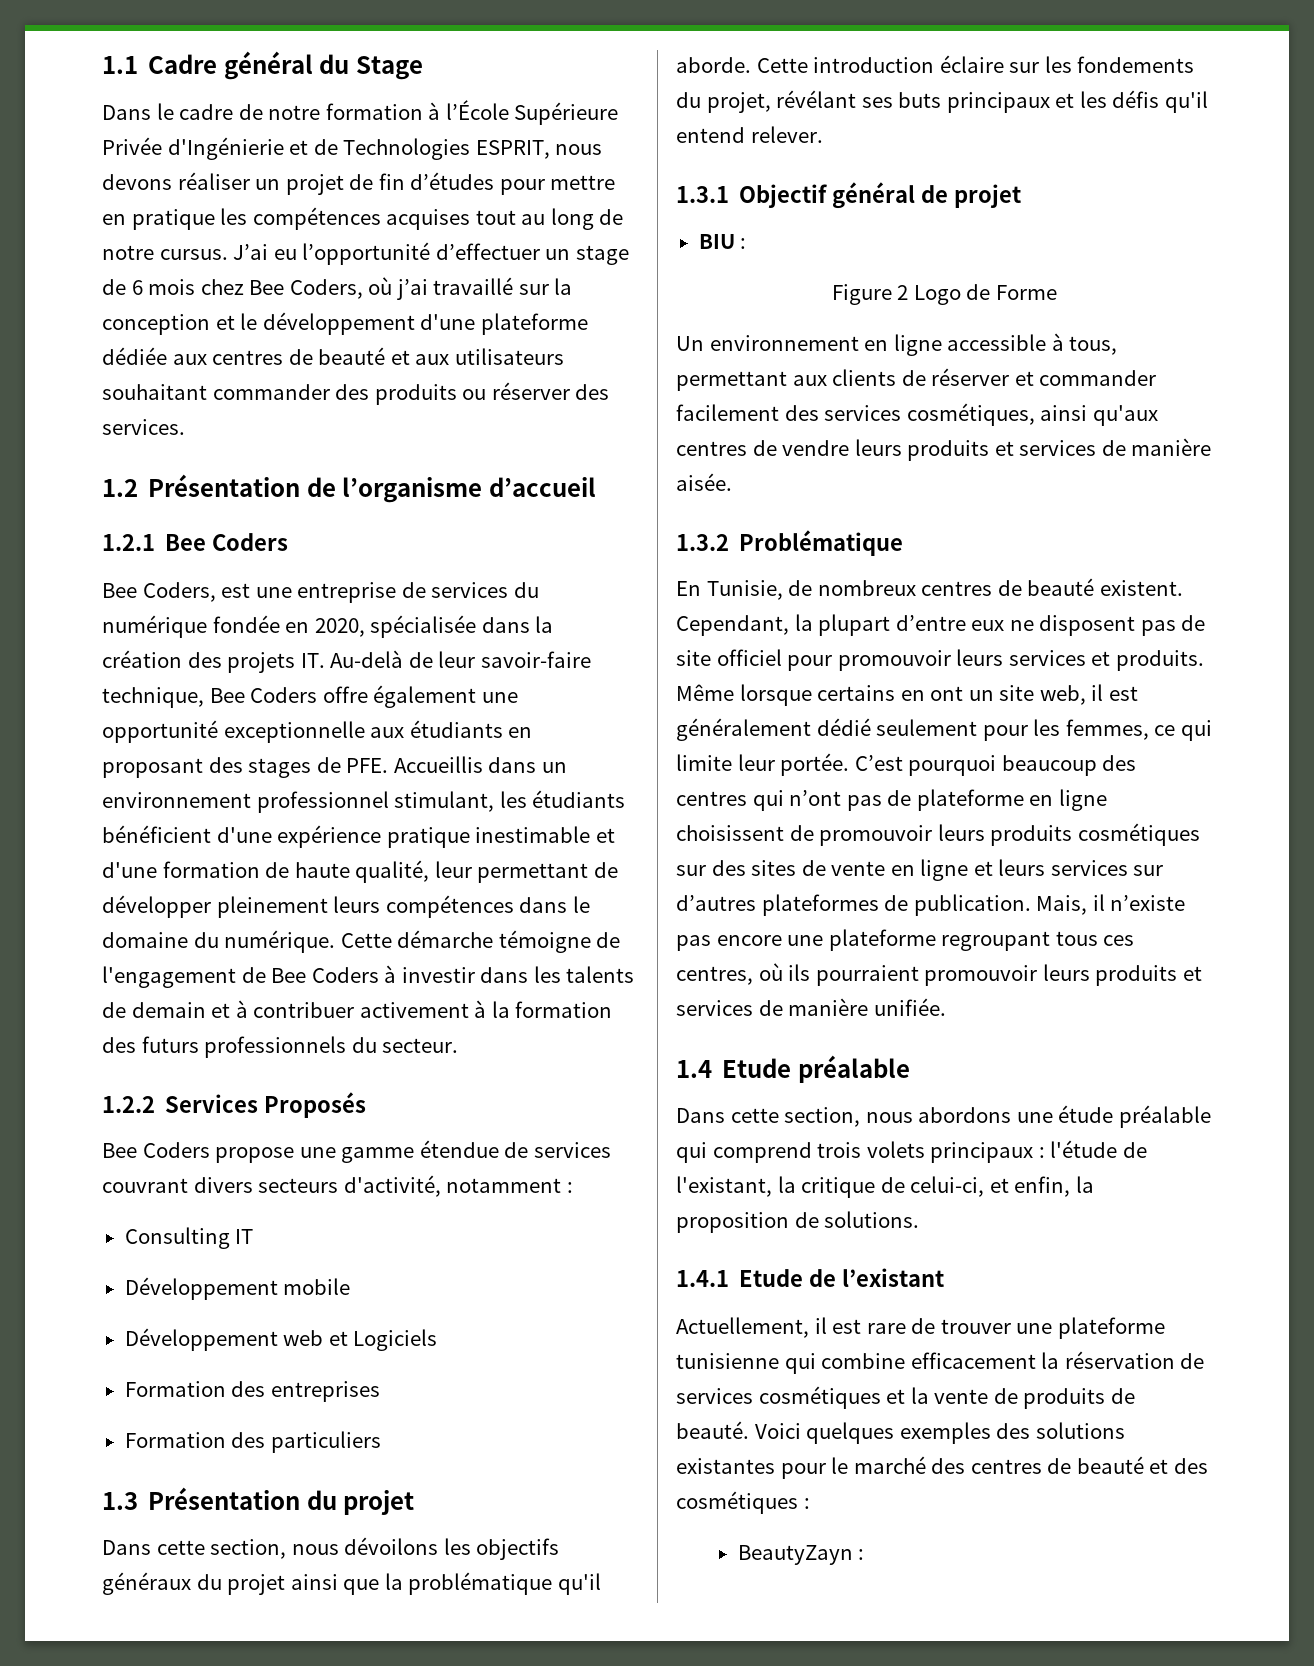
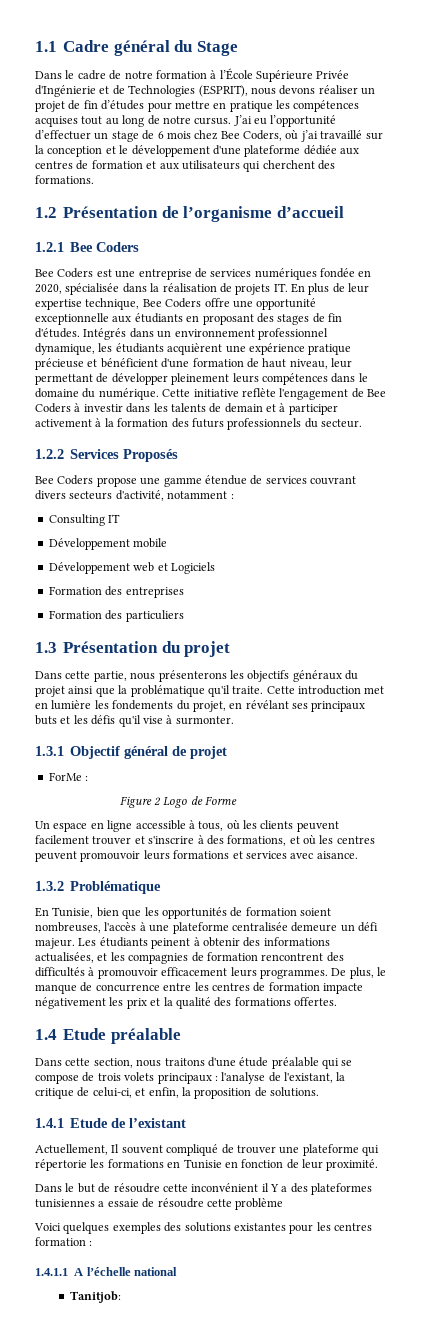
- Dans le cadre de notre formation à l’École Supérieure Privée d'Ingénierie et de Technologies ESPRIT, nous devons réaliser un projet de fin d’études pour mettre en pratique les compétences acquises tout au long de notre cursus.
+ Dans le cadre de notre formation à l’École Supérieure Privée d'Ingénierie et de Technologies (ESPRIT), nous devons réaliser un projet de fin d’études pour mettre en pratique les compétences acquises tout au long de notre cursus.
- J’ai eu l’opportunité d’effectuer un stage de 6 mois chez Bee Coders, où j’ai travaillé sur la conception et le développement d'une plateforme dédiée aux centres de beauté et aux utilisateurs souhaitant commander des produits ou réserver des services.
+ J’ai eu l’opportunité d’effectuer un stage de 6 mois chez Bee Coders, où j’ai travaillé sur la conception et le développement d'une plateforme dédiée aux centres de formation et aux utilisateurs qui cherchent des formations.
- Bee Coders, est une entreprise de services du numérique fondée en 2020, spécialisée dans la création des projets IT. Au-delà de leur savoir-faire technique, Bee Coders offre également une opportunité exceptionnelle aux étudiants en proposant des stages de PFE. Accueillis dans un environnement professionnel stimulant, les étudiants bénéficient d'une expérience pratique inestimable et d'une formation de haute qualité, leur permettant de développer pleinement leurs compétences dans le domaine du numérique.
+ Bee Coders est une entreprise de services numériques fondée en 2020, spécialisée dans la réalisation de projets IT. En plus de leur expertise technique, Bee Coders offre une opportunité exceptionnelle aux étudiants en proposant des stages de fin d'études. Intégrés dans un environnement professionnel dynamique, les étudiants acquièrent une expérience pratique précieuse et bénéficient d'une formation de haut niveau, leur permettant de développer pleinement leurs compétences dans le domaine du numérique.
- Cette démarche témoigne de l'engagement de Bee Coders à investir dans les talents de demain et à contribuer activement à la formation des futurs professionnels du secteur.
+ Cette initiative reflète l'engagement de Bee Coders à investir dans les talents de demain et à participer activement à la formation des futurs professionnels du secteur.
- Dans cette section, nous dévoilons les objectifs généraux du projet ainsi que la problématique qu'il aborde.
+ Dans cette partie, nous présenterons les objectifs généraux du projet ainsi que la problématique qu'il traite.
- Cette introduction éclaire sur les fondements du projet, révélant ses buts principaux et les défis qu'il entend relever.
+ Cette introduction met en lumière les fondements du projet, en révélant ses principaux buts et les défis qu'il vise à surmonter.
- BIU :
+ ForMe :
- Un environnement en ligne accessible à tous, permettant aux clients de réserver et commander facilement des services cosmétiques, ainsi qu'aux centres de vendre leurs produits et services de manière aisée.
+ Un espace en ligne accessible à tous, où les clients peuvent facilement trouver et s'inscrire à des formations, et où les centres peuvent promouvoir leurs formations et services avec aisance.
  1.3.2 Problématique
- En Tunisie, de nombreux centres de beauté existent. Cependant, la plupart d’entre eux ne disposent pas de site officiel pour promouvoir leurs services et produits. Même lorsque certains en ont un site web, il est généralement dédié seulement pour les femmes, ce qui limite leur portée. C’est pourquoi beaucoup des centres qui n’ont pas de plateforme en ligne choisissent de promouvoir leurs produits cosmétiques sur des sites de vente en ligne et leurs services sur d’autres plateformes de publication. Mais, il n’existe pas encore une plateforme regroupant tous ces centres, où ils pourraient promouvoir leurs produits et services de manière unifiée.
+ En Tunisie, bien que les opportunités de formation soient nombreuses, l'accès à une plateforme centralisée demeure un défi majeur. Les étudiants peinent à obtenir des informations actualisées, et les compagnies de formation rencontrent des difficultés à promouvoir efficacement leurs programmes. De plus, le manque de concurrence entre les centres de formation impacte négativement les prix et la qualité des formations offertes.
- Dans cette section, nous abordons une étude préalable qui comprend trois volets principaux : l'étude de l'existant, la critique de celui-ci, et enfin, la proposition de solutions.
+ Dans cette section, nous traitons d'une étude préalable qui se compose de trois volets principaux : l'analyse de l'existant, la critique de celui-ci, et enfin, la proposition de solutions.
- Actuellement, il est rare de trouver une plateforme tunisienne qui combine efficacement la réservation de services cosmétiques et la vente de produits de beauté. Voici quelques exemples des solutions existantes pour le marché des centres de beauté et des cosmétiques :
- BeautyZayn :
+ Actuellement, Il souvent compliqué de trouver une plateforme qui répertorie les formations en Tunisie en fonction de leur proximité.
+ Dans le but de résoudre cette inconvénient il Y a des plateformes tunisiennes a essaie de résoudre cette problème
+ Voici quelques exemples des solutions existantes pour les centres formation :
+ 1.4.1.1 A l’échelle national
+ Tanitjob:

